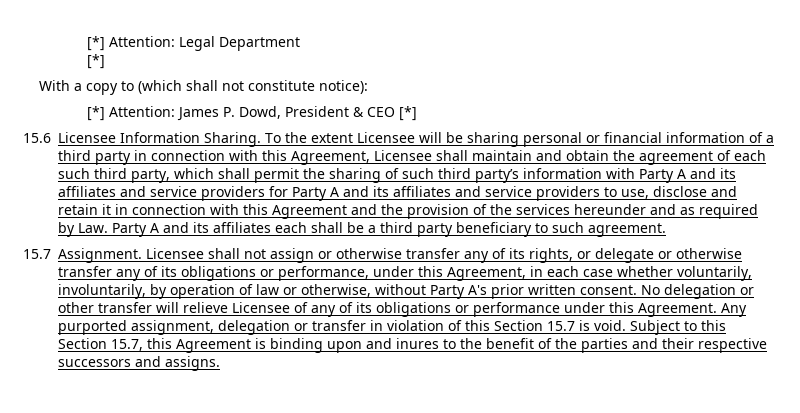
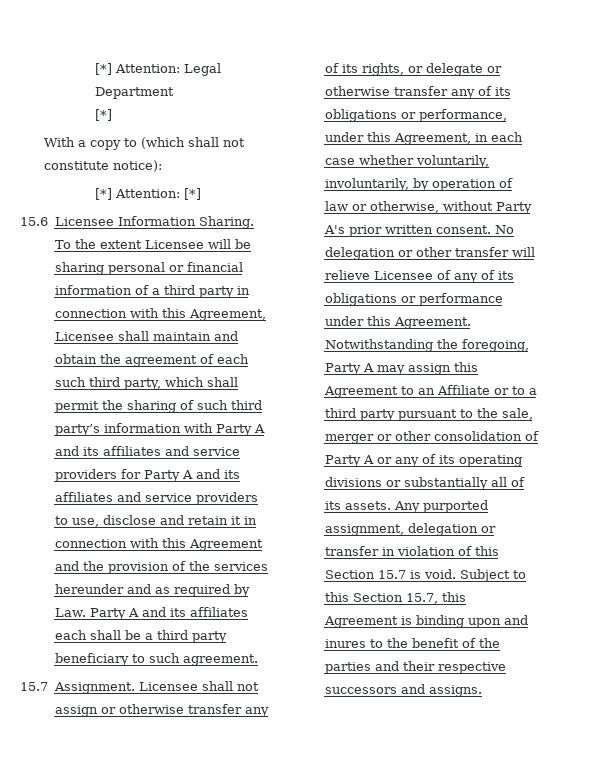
- [*] Attention: James P. Dowd, President & CEO [*]
+ [*] Attention: [*]
+ Notwithstanding the foregoing, Party A may assign this Agreement to an Affiliate or to a third party pursuant to the sale, merger or other consolidation of Party A or any of its operating divisions or substantially all of its assets.

